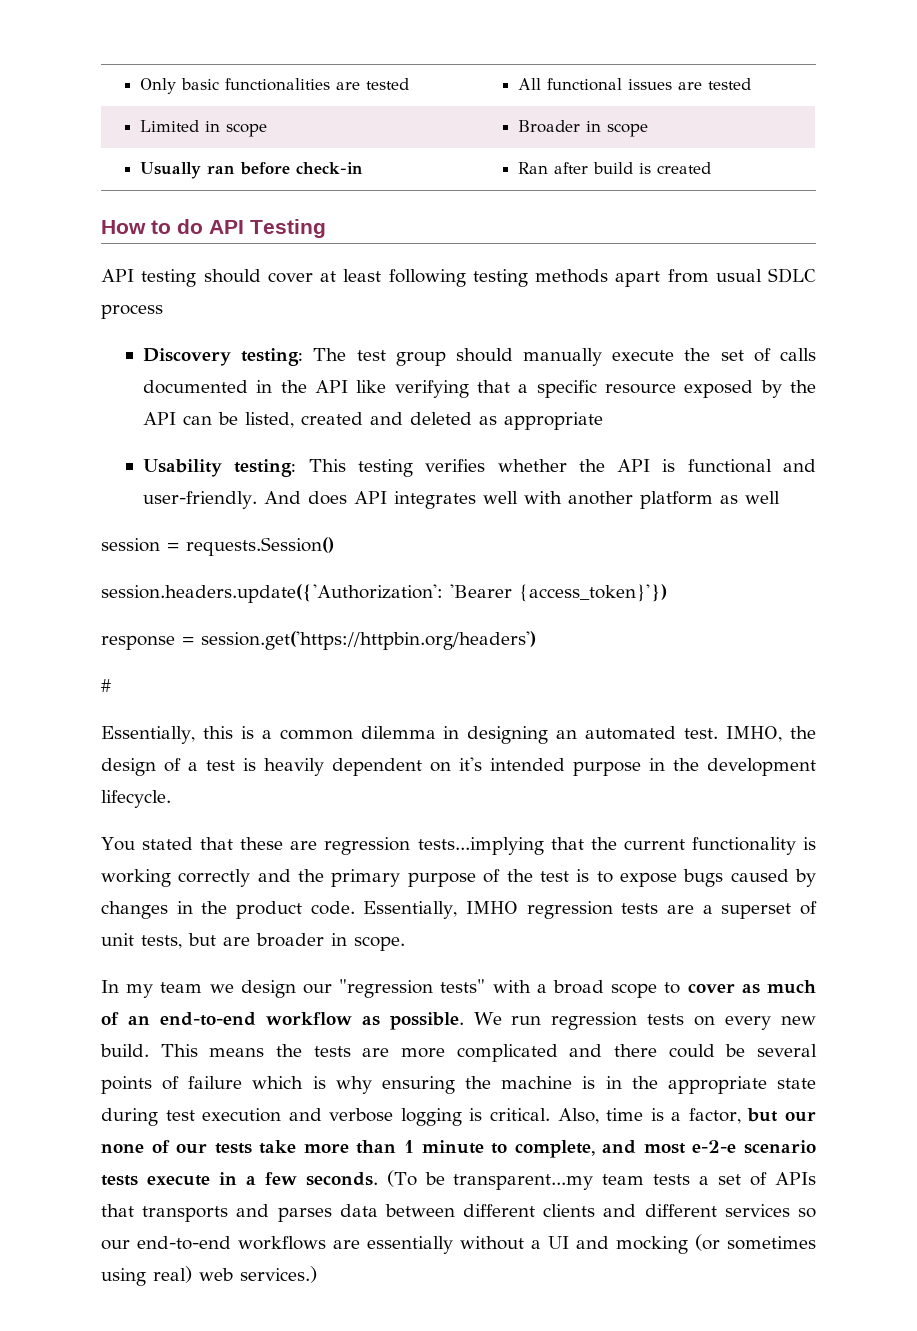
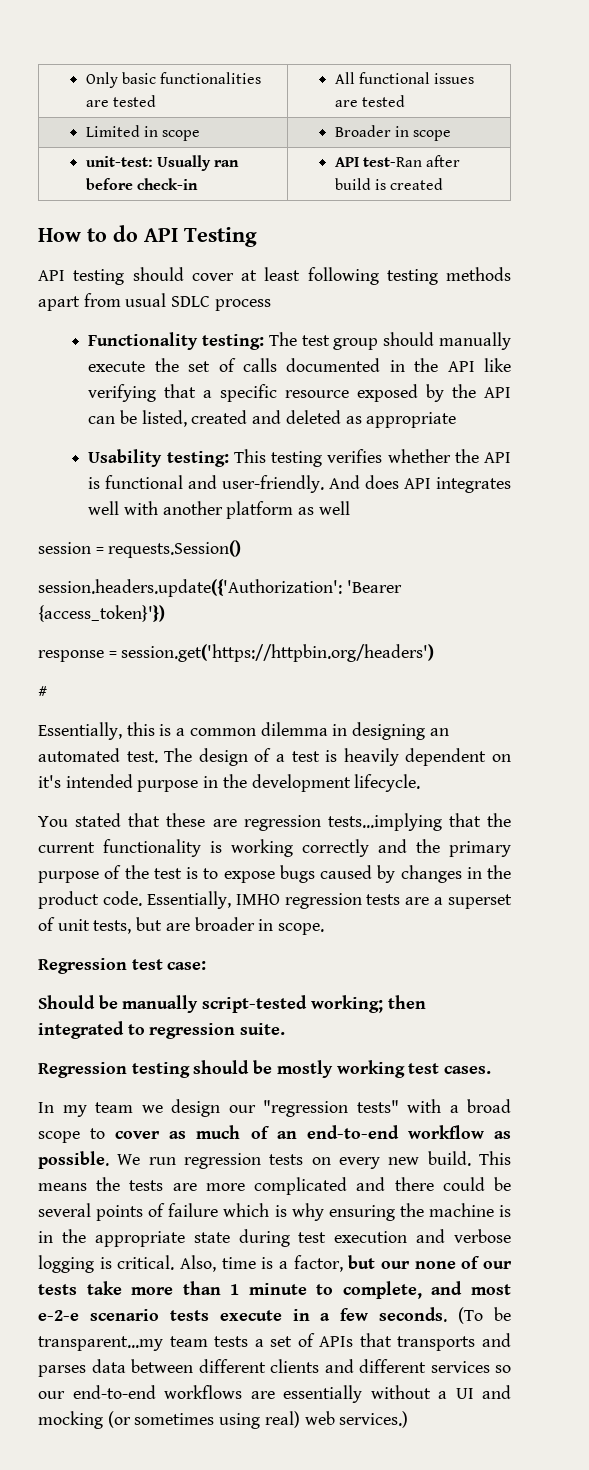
- Usually ran before check-in | Ran after build is created
+ unit-test: Usually ran before check-in | API test-Ran after build is created
- Discovery testing: The test group should manually execute the set of calls documented in the API like verifying that a specific resource exposed by the API can be listed, created and deleted as appropriate
+ Functionality testing: The test group should manually execute the set of calls documented in the API like verifying that a specific resource exposed by the API can be listed, created and deleted as appropriate
- IMHO, the design of a test is heavily dependent on it's intended purpose in the development lifecycle.
+ The design of a test is heavily dependent on it's intended purpose in the development lifecycle.
+ Regression test case:
+ Should be manually script-tested working; then integrated to regression suite.
+ Regression testing should be mostly working test cases.

